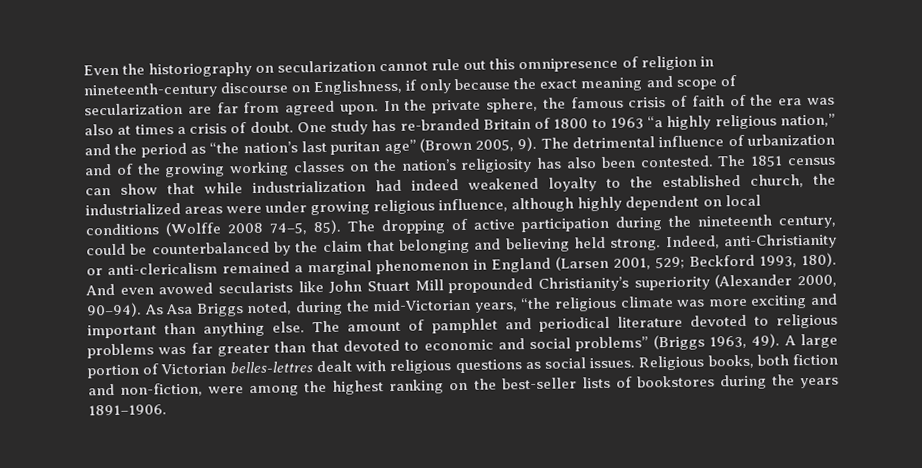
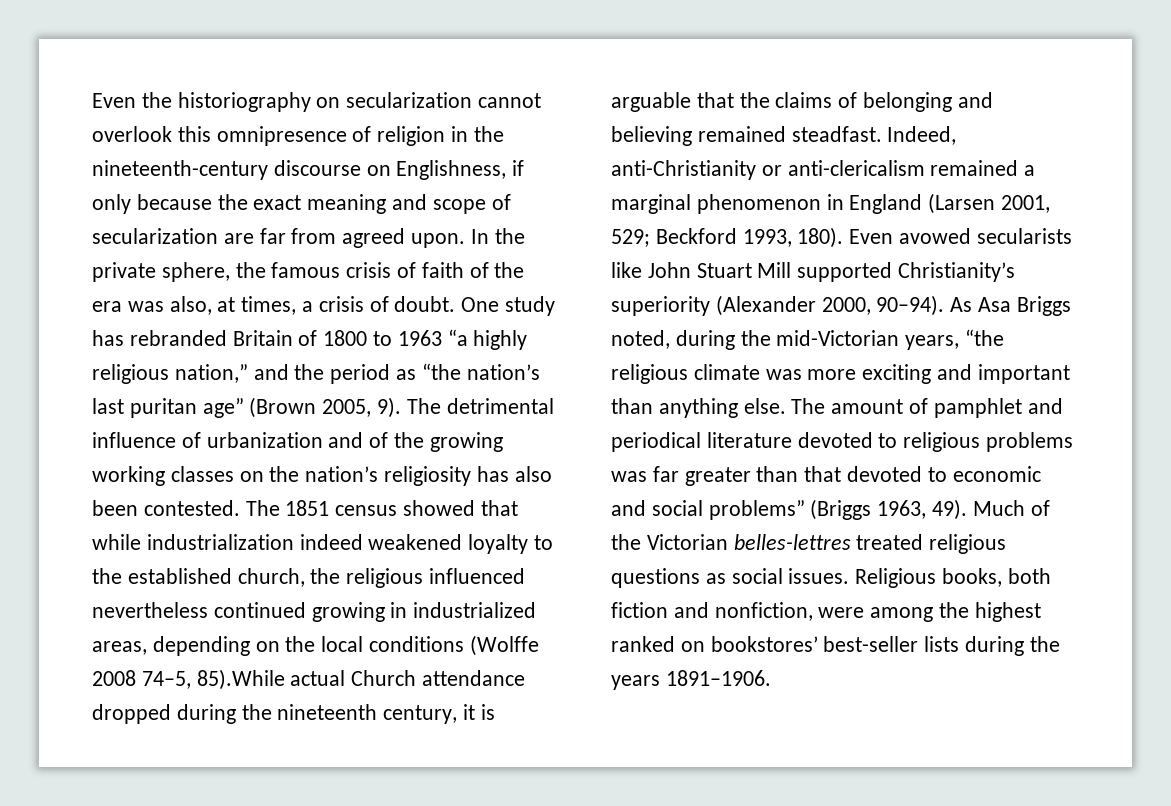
- Even the historiography on secularization cannot rule out this omnipresence of religion in nineteenth-century discourse on Englishness, if only because the exact meaning and scope of secularization are far from agreed upon.
+ Even the historiography on secularization cannot overlook this omnipresence of religion in the nineteenth-century discourse on Englishness, if only because the exact meaning and scope of secularization are far from agreed upon.
- In the private sphere, the famous crisis of faith of the era was also at times a crisis of doubt.
+ In the private sphere, the famous crisis of faith of the era was also, at times, a crisis of doubt.
- One study has re-branded Britain of 1800 to 1963 “a highly religious nation,” and the period as “the nation’s last puritan age” (Brown 2005, 9).
+ One study has rebranded Britain of 1800 to 1963 “a highly religious nation,” and the period as “the nation’s last puritan age” (Brown 2005, 9).
- The 1851 census can show that while industrialization had indeed weakened loyalty to the established church, the industrialized areas were under growing religious influence, although highly dependent on local conditions (Wolffe 2008 74–5, 85). The dropping of active participation during the nineteenth century, could be counterbalanced by the claim that belonging and believing held strong.
+ The 1851 census showed that while industrialization indeed weakened loyalty to the established church, the religious influenced nevertheless continued growing in industrialized areas, depending on the local conditions (Wolffe 2008 74–5, 85).While actual Church attendance dropped during the nineteenth century, it is arguable that the claims of belonging and believing remained steadfast.
- And even avowed secularists like John Stuart Mill propounded Christianity’s superiority (Alexander 2000, 90–94).
+ Even avowed secularists like John Stuart Mill supported Christianity’s superiority (Alexander 2000, 90–94).
- A large portion of Victorian belles-lettres dealt with religious questions as social issues.
+ Much of the Victorian belles-lettres treated religious questions as social issues.
- Religious books, both fiction and non-fiction, were among the highest ranking on the best-seller lists of bookstores during the years 1891–1906.
+ Religious books, both fiction and nonfiction, were among the highest ranked on bookstores’ best-seller lists during the years 1891–1906.

